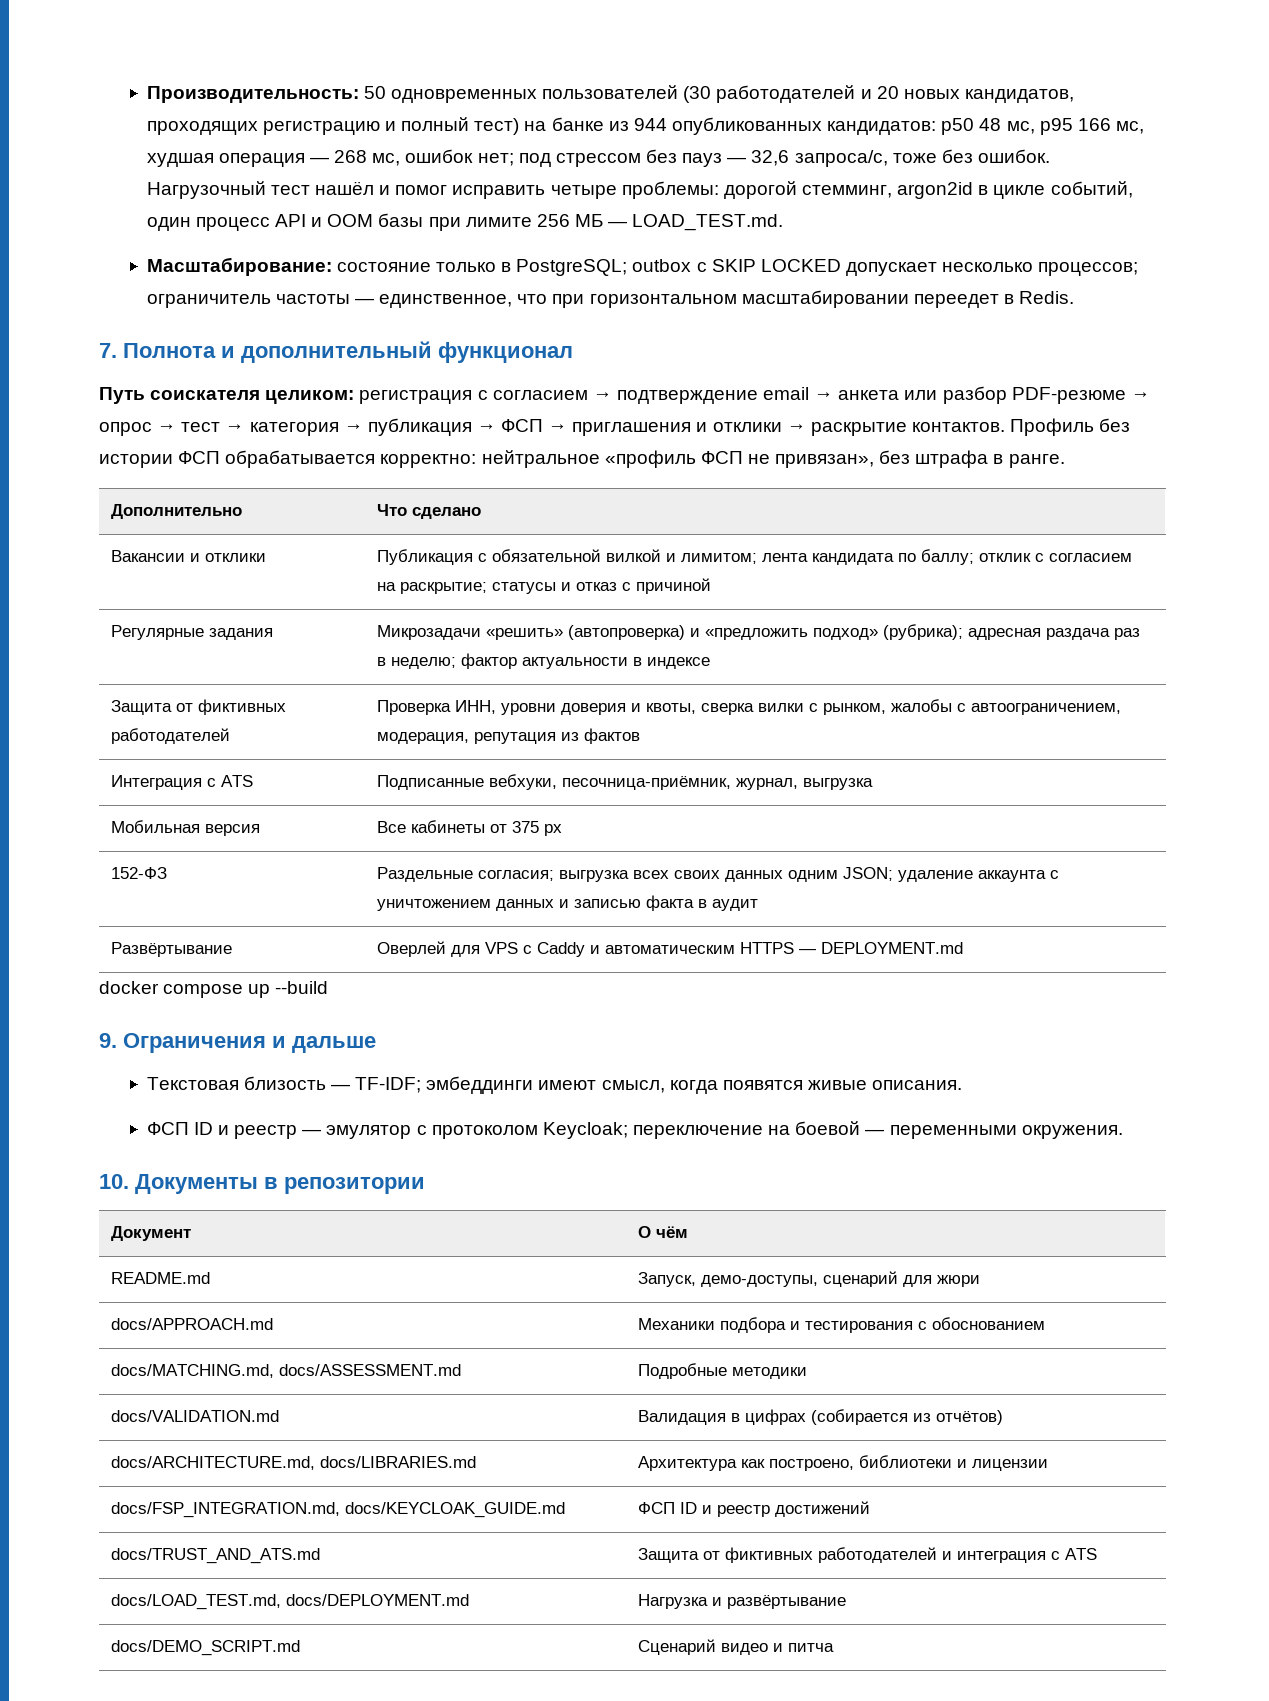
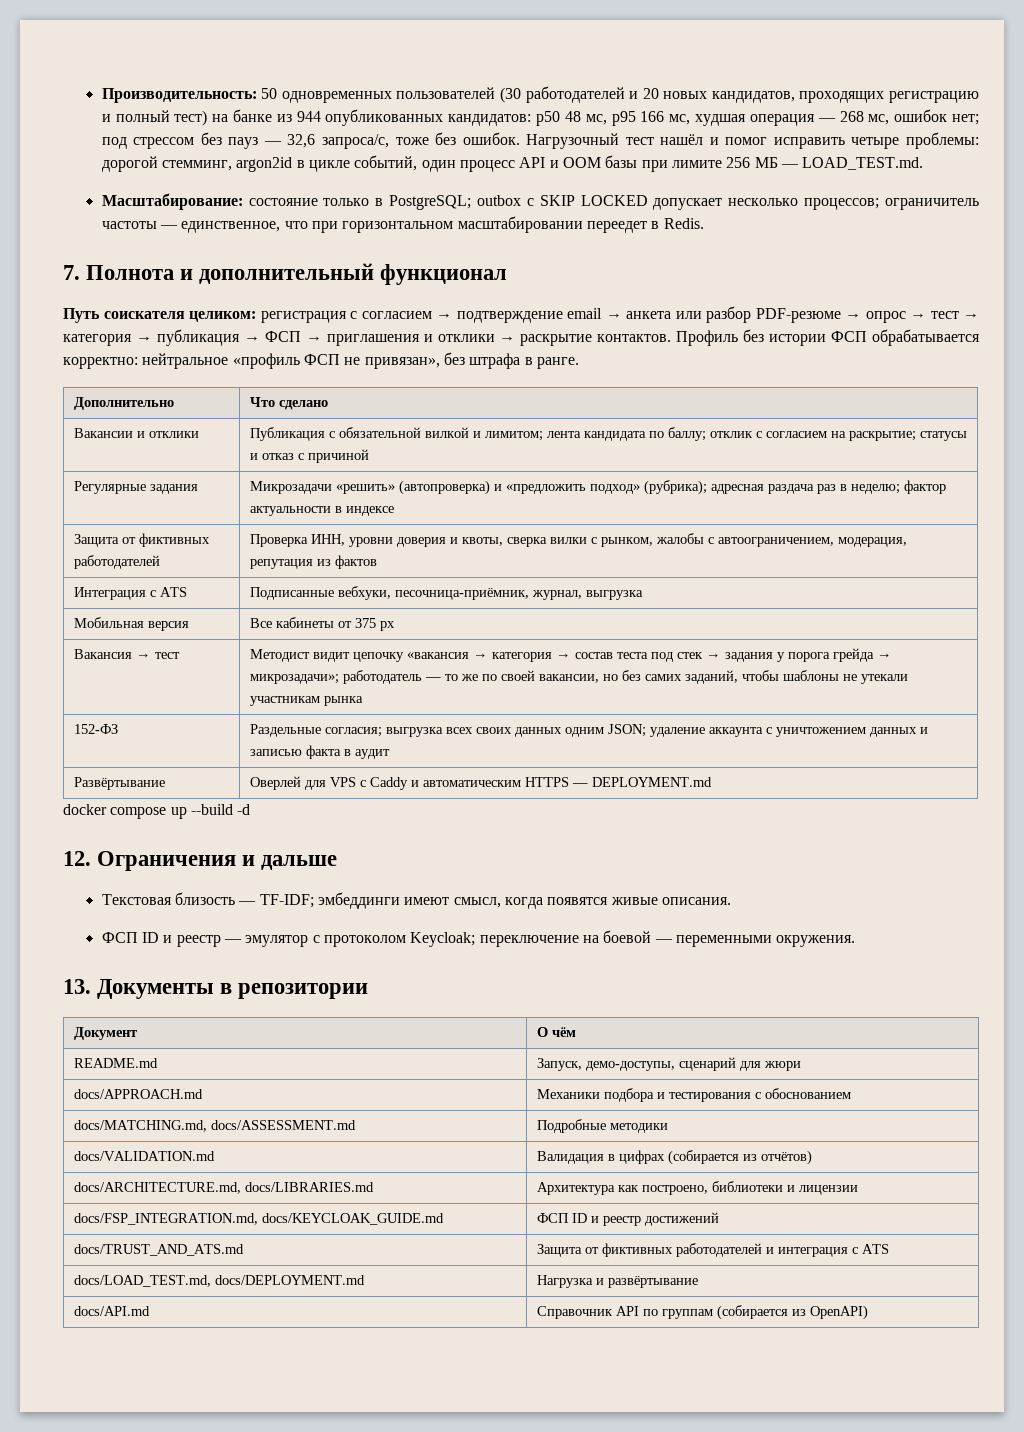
+ Вакансия → тест | Методист видит цепочку «вакансия → категория → состав теста под стек → задания у порога грейда → микрозадачи»; работодатель — то же по своей вакансии, но без самих заданий, чтобы шаблоны не утекали участникам рынка
- docker compose up --build
- 9. Ограничения и дальше
+ docker compose up --build -d
+ 12. Ограничения и дальше
- 10. Документы в репозитории
+ 13. Документы в репозитории
- docs/DEMO_SCRIPT.md | Сценарий видео и питча
+ docs/API.md | Справочник API по группам (собирается из OpenAPI)

